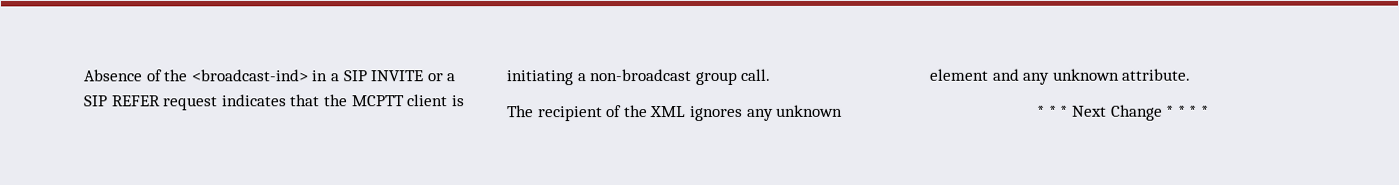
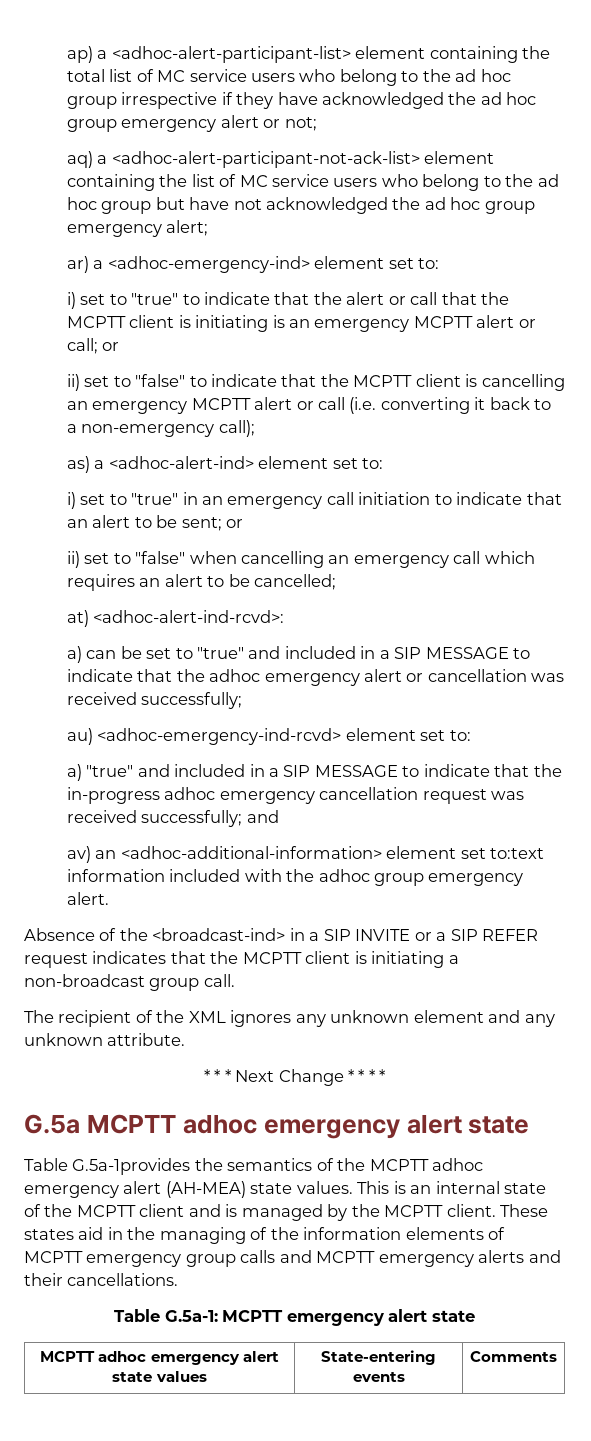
+ ap) a <adhoc-alert-participant-list> element containing the total list of MC service users who belong to the ad hoc group irrespective if they have acknowledged the ad hoc group emergency alert or not;
+ aq) a <adhoc-alert-participant-not-ack-list> element containing the list of MC service users who belong to the ad hoc group but have not acknowledged the ad hoc group emergency alert;
+ ar) a <adhoc-emergency-ind> element set to:
+ i) set to "true" to indicate that the alert or call that the MCPTT client is initiating is an emergency MCPTT alert or call; or
+ ii) set to "false" to indicate that the MCPTT client is cancelling an emergency MCPTT alert or call (i.e. converting it back to a non-emergency call);
+ as) a <adhoc-alert-ind> element set to:
+ i) set to "true" in an emergency call initiation to indicate that an alert to be sent; or
+ ii) set to "false" when cancelling an emergency call which requires an alert to be cancelled;
+ at) <adhoc-alert-ind-rcvd>:
+ a) can be set to "true" and included in a SIP MESSAGE to indicate that the adhoc emergency alert or cancellation was received successfully;
+ au) <adhoc-emergency-ind-rcvd> element set to:
+ a) "true" and included in a SIP MESSAGE to indicate that the in-progress adhoc emergency cancellation request was received successfully; and
+ av) an <adhoc-additional-information> element set to:text information included with the adhoc group emergency alert.
+ G.5a MCPTT adhoc emergency alert state
+ Table G.5a-1provides the semantics of the MCPTT adhoc emergency alert (AH-MEA) state values. This is an internal state of the MCPTT client and is managed by the MCPTT client. These states aid in the managing of the information elements of MCPTT emergency group calls and MCPTT emergency alerts and their cancellations.
+ Table G.5a-1: MCPTT emergency alert state
+ MCPTT adhoc emergency alert state values | State-entering events | Comments

